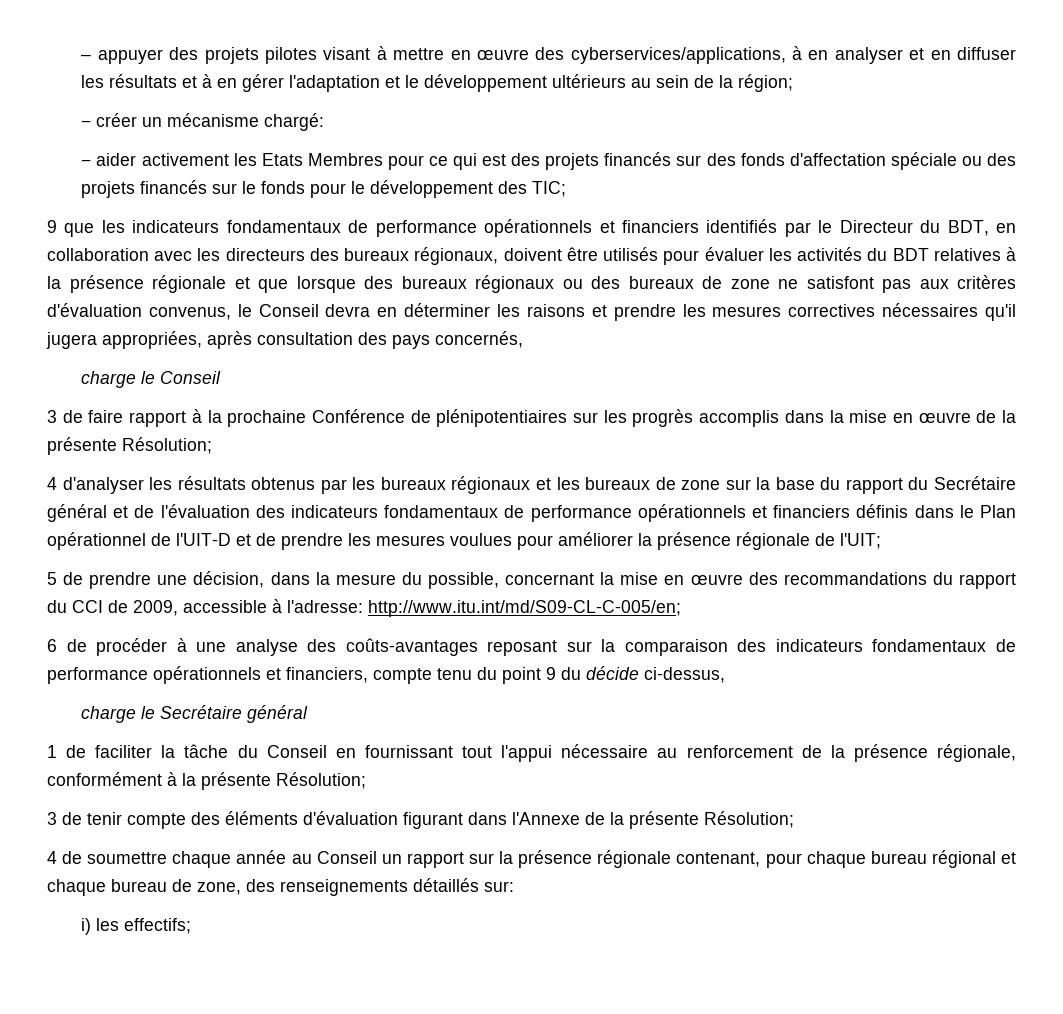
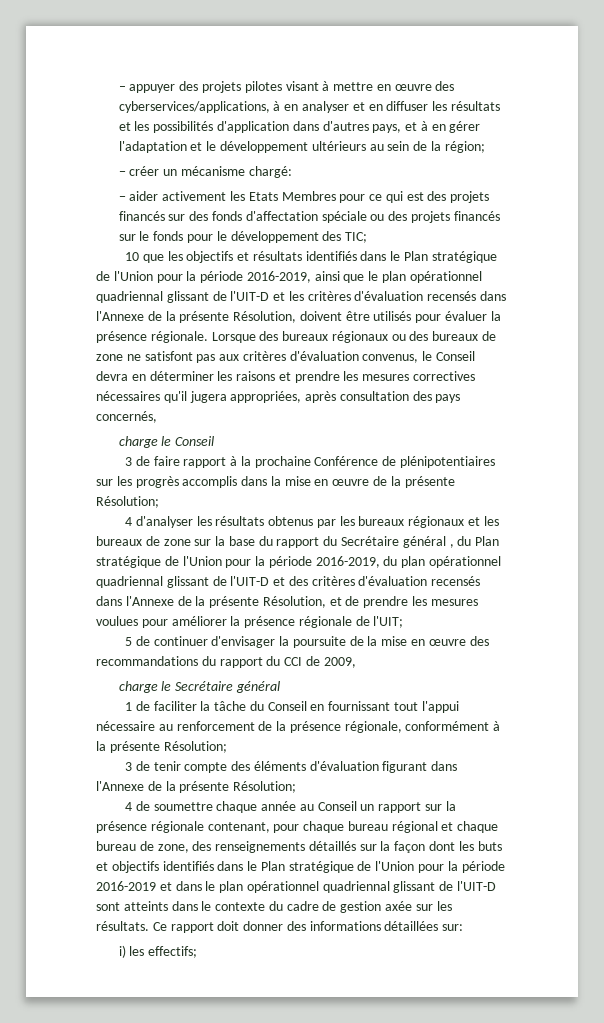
- – appuyer des projets pilotes visant à mettre en œuvre des cyberservices/applications, à en analyser et en diffuser les résultats et à en gérer l'adaptation et le développement ultérieurs au sein de la région;
+ – appuyer des projets pilotes visant à mettre en œuvre des cyberservices/applications, à en analyser et en diffuser les résultats et les possibilités d'application dans d'autres pays, et à en gérer l'adaptation et le développement ultérieurs au sein de la région;
- 9 que les indicateurs fondamentaux de performance opérationnels et financiers identifiés par le Directeur du BDT, en collaboration avec les directeurs des bureaux régionaux, doivent être utilisés pour évaluer les activités du BDT relatives à la présence régionale et que lorsque des bureaux régionaux ou des bureaux de zone ne satisfont pas aux critères d'évaluation convenus, le Conseil devra en déterminer les raisons et prendre les mesures correctives nécessaires qu'il jugera appropriées, après consultation des pays concernés,
+ 10 que les objectifs et résultats identifiés dans le Plan stratégique de l'Union pour la période 2016-2019, ainsi que le plan opérationnel quadriennal glissant de l'UIT-D et les critères d'évaluation recensés dans l'Annexe de la présente Résolution, doivent être utilisés pour évaluer la présence régionale. Lorsque des bureaux régionaux ou des bureaux de zone ne satisfont pas aux critères d'évaluation convenus, le Conseil devra en déterminer les raisons et prendre les mesures correctives nécessaires qu'il jugera appropriées, après consultation des pays concernés,
- 4 d'analyser les résultats obtenus par les bureaux régionaux et les bureaux de zone sur la base du rapport du Secrétaire général et de l'évaluation des indicateurs fondamentaux de performance opérationnels et financiers définis dans le Plan opérationnel de l'UIT-D et de prendre les mesures voulues pour améliorer la présence régionale de l'UIT;
+ 4 d'analyser les résultats obtenus par les bureaux régionaux et les bureaux de zone sur la base du rapport du Secrétaire général , du Plan stratégique de l'Union pour la période 2016-2019, du plan opérationnel quadriennal glissant de l'UIT-D et des critères d'évaluation recensés dans l'Annexe de la présente Résolution, et de prendre les mesures voulues pour améliorer la présence régionale de l'UIT;
- 5 de prendre une décision, dans la mesure du possible, concernant la mise en œuvre des recommandations du rapport du CCI de 2009, accessible à l'adresse: http://www.itu.int/md/S09-CL-C-005/en;
- 6 de procéder à une analyse des coûts-avantages reposant sur la comparaison des indicateurs fondamentaux de performance opérationnels et financiers, compte tenu du point 9 du décide ci-dessus,
+ 5 de continuer d'envisager la poursuite de la mise en œuvre des recommandations du rapport du CCI de 2009,
- 4 de soumettre chaque année au Conseil un rapport sur la présence régionale contenant, pour chaque bureau régional et chaque bureau de zone, des renseignements détaillés sur:
+ 4 de soumettre chaque année au Conseil un rapport sur la présence régionale contenant, pour chaque bureau régional et chaque bureau de zone, des renseignements détaillés sur la façon dont les buts et objectifs identifiés dans le Plan stratégique de l'Union pour la période 2016-2019 et dans le plan opérationnel quadriennal glissant de l'UIT-D sont atteints dans le contexte du cadre de gestion axée sur les résultats. Ce rapport doit donner des informations détaillées sur:

